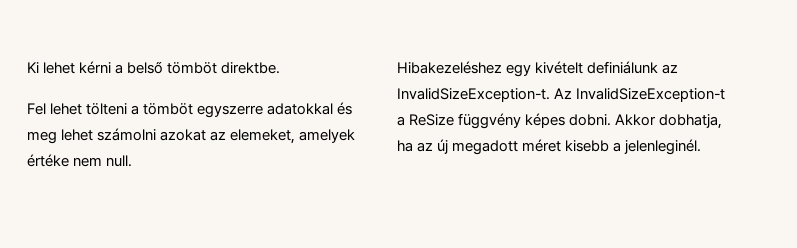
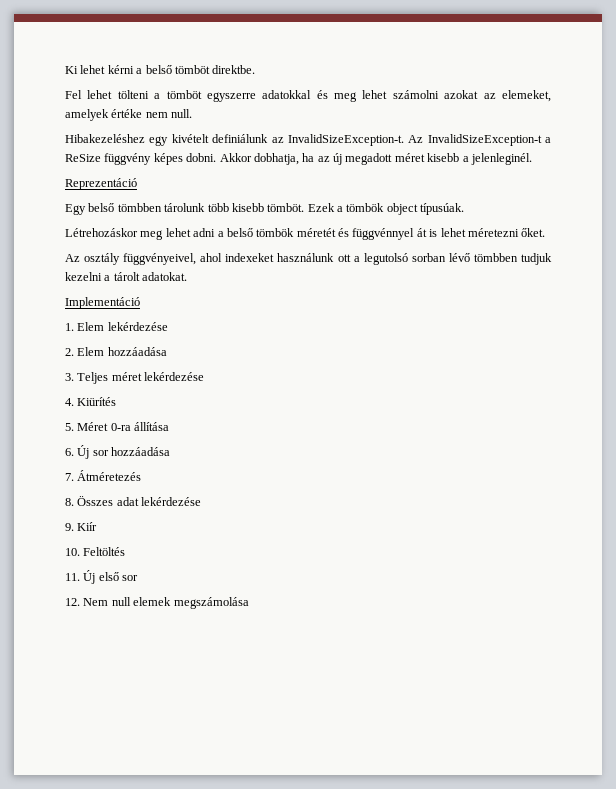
+ Reprezentáció
+ Egy belső tömbben tárolunk több kisebb tömböt. Ezek a tömbök object típusúak.
+ Létrehozáskor meg lehet adni a belső tömbök méretét és függvénnyel át is lehet méretezni őket.
+ Az osztály függvényeivel, ahol indexeket használunk ott a legutolsó sorban lévő tömbben tudjuk kezelni a tárolt adatokat.
+ Implementáció
+ 1. Elem lekérdezése
+ 2. Elem hozzáadása
+ 3. Teljes méret lekérdezése
+ 4. Kiürítés
+ 5. Méret 0-ra állítása
+ 6. Új sor hozzáadása
+ 7. Átméretezés
+ 8. Összes adat lekérdezése
+ 9. Kiír
+ 10. Feltöltés
+ 11. Új első sor
+ 12. Nem null elemek megszámolása

